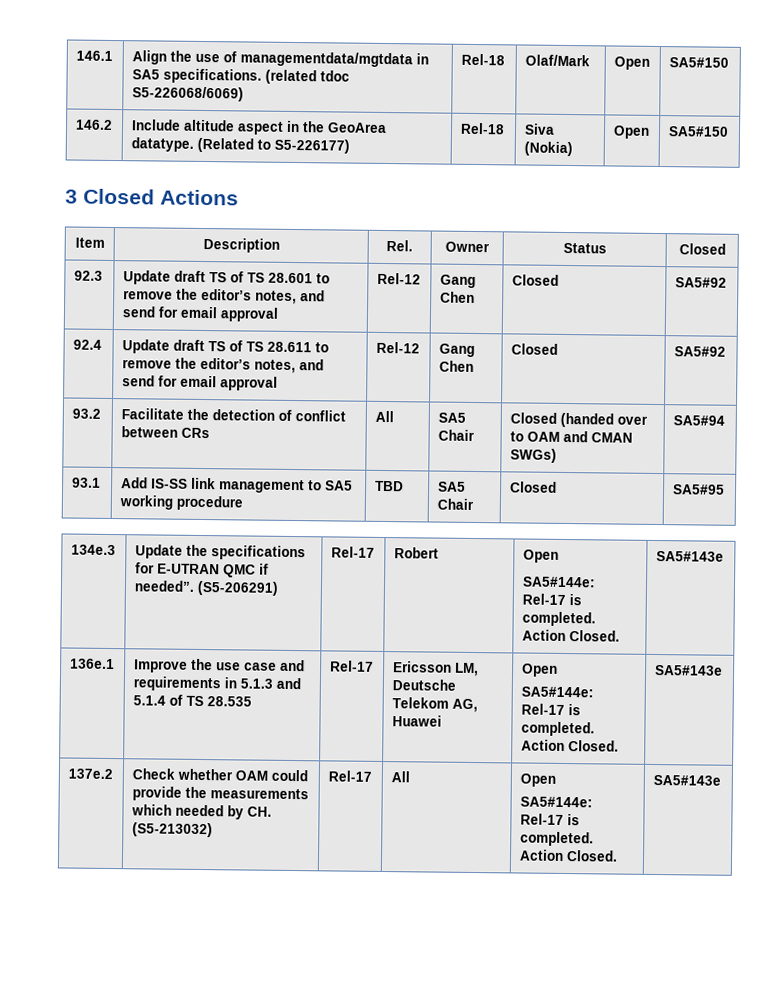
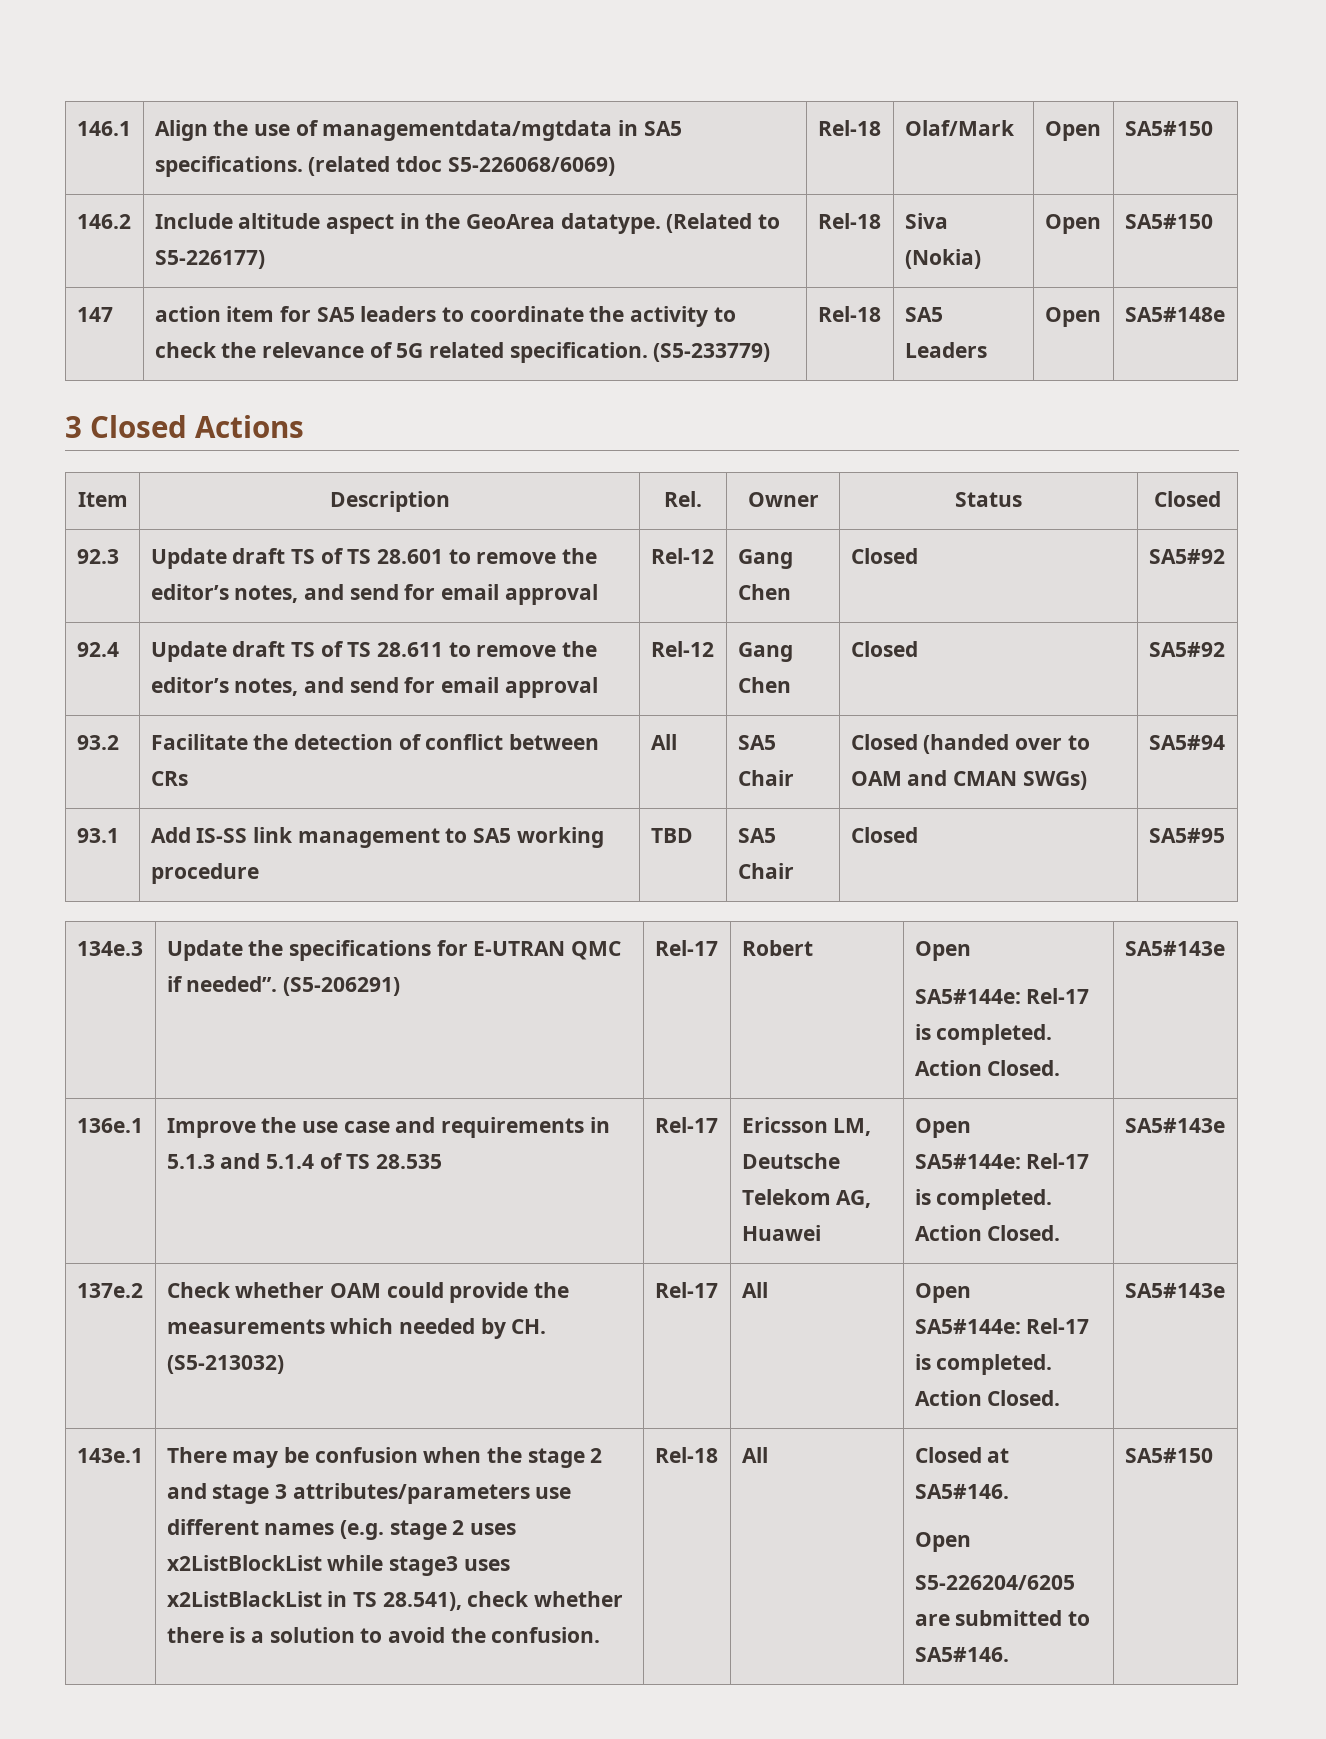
+ 147 | action item for SA5 leaders to coordinate the activity to check the relevance of 5G related specification. (S5-233779) | Rel-18 | SA5 Leaders | Open | SA5#148e
+ 143e.1 | There may be confusion when the stage 2 and stage 3 attributes/parameters use different names (e.g. stage 2 uses x2ListBlockList while stage3 uses x2ListBlackList in TS 28.541), check whether there is a solution to avoid the confusion. | Rel-18 | All | Closed at SA5#146.
+ Open
+ S5-226204/6205 are submitted to SA5#146. | SA5#150

